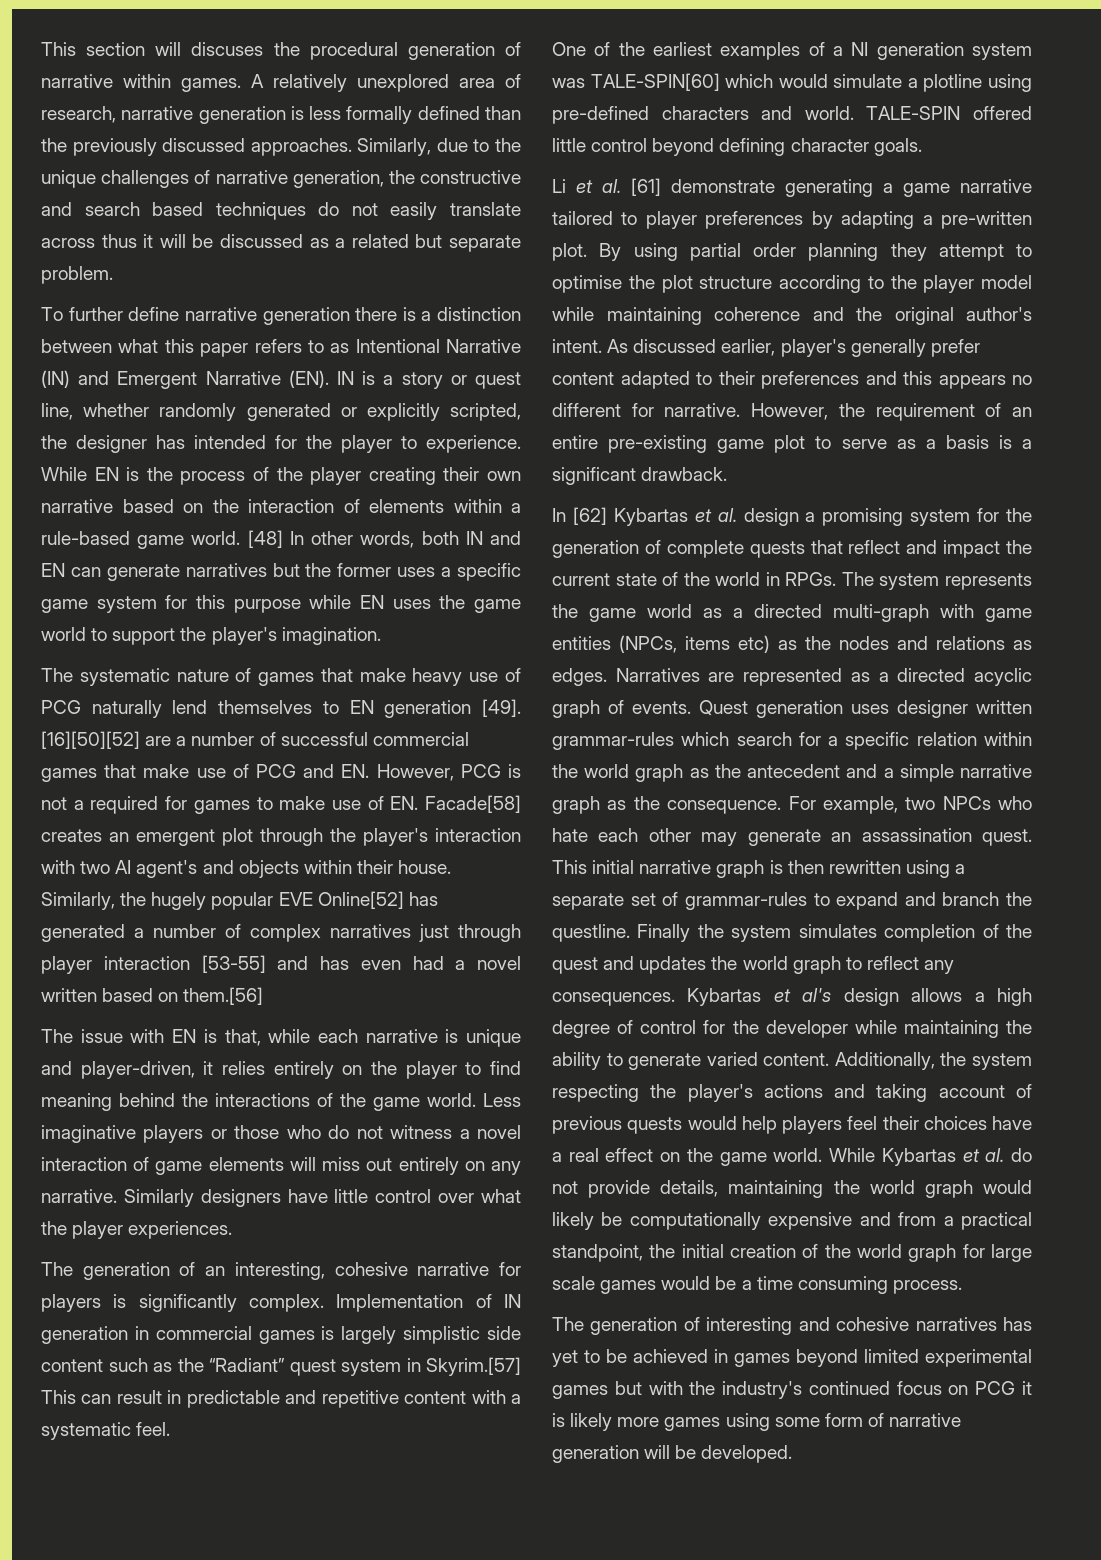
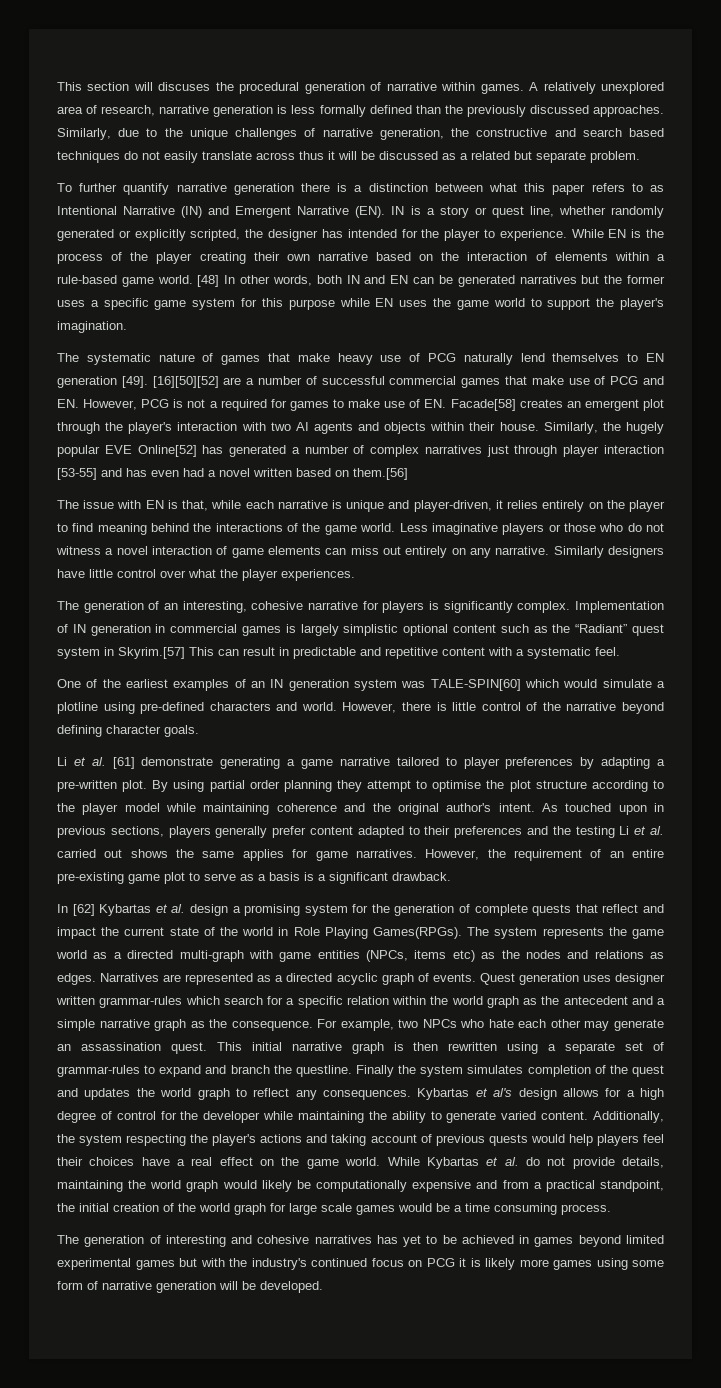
- To further define narrative generation there is a distinction between what this paper refers to as Intentional Narrative (IN) and Emergent Narrative (EN). IN is a story or quest line, whether randomly generated or explicitly scripted, the designer has intended for the player to experience.
+ To further quantify narrative generation there is a distinction between what this paper refers to as Intentional Narrative (IN) and Emergent Narrative (EN). IN is a story or quest line, whether randomly generated or explicitly scripted, the designer has intended for the player to experience.
- [48] In other words, both IN and EN can generate narratives but the former uses a specific game system for this purpose while EN uses the game world to support the player's imagination.
+ [48] In other words, both IN and EN can be generated narratives but the former uses a specific game system for this purpose while EN uses the game world to support the player's imagination.
- [16][50][52] are a number of successful commercial games that make use of PCG and EN. However, PCG is not a required for games to make use of EN. Facade[58] creates an emergent plot through the player's interaction with two AI agent's and objects within their house.
+ [16][50][52] are a number of successful commercial games that make use of PCG and EN. However, PCG is not a required for games to make use of EN. Facade[58] creates an emergent plot through the player's interaction with two AI agents and objects within their house.
- Less imaginative players or those who do not witness a novel interaction of game elements will miss out entirely on any narrative.
+ Less imaginative players or those who do not witness a novel interaction of game elements can miss out entirely on any narrative.
- Implementation of IN generation in commercial games is largely simplistic side content such as the “Radiant” quest system in Skyrim.[57] This can result in predictable and repetitive content with a systematic feel.
+ Implementation of IN generation in commercial games is largely simplistic optional content such as the “Radiant” quest system in Skyrim.[57] This can result in predictable and repetitive content with a systematic feel.
- One of the earliest examples of a NI generation system was TALE-SPIN[60] which would simulate a plotline using pre-defined characters and world.
+ One of the earliest examples of an IN generation system was TALE-SPIN[60] which would simulate a plotline using pre-defined characters and world.
- TALE-SPIN offered little control beyond defining character goals.
+ However, there is little control of the narrative beyond defining character goals.
- As discussed earlier, player's generally prefer content adapted to their preferences and this appears no different for narrative.
+ As touched upon in previous sections, players generally prefer content adapted to their preferences and the testing Li et al. carried out shows the same applies for game narratives.
- In [62] Kybartas et al. design a promising system for the generation of complete quests that reflect and impact the current state of the world in RPGs.
+ In [62] Kybartas et al. design a promising system for the generation of complete quests that reflect and impact the current state of the world in Role Playing Games(RPGs).
- Kybartas et al's design allows a high degree of control for the developer while maintaining the ability to generate varied content.
+ Kybartas et al's design allows for a high degree of control for the developer while maintaining the ability to generate varied content.

